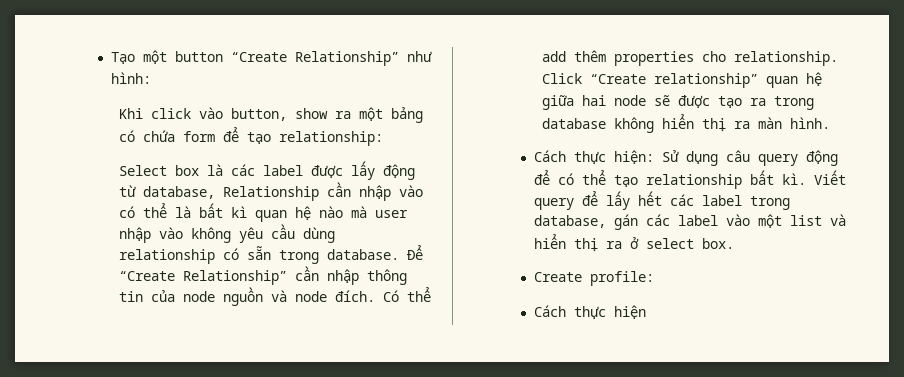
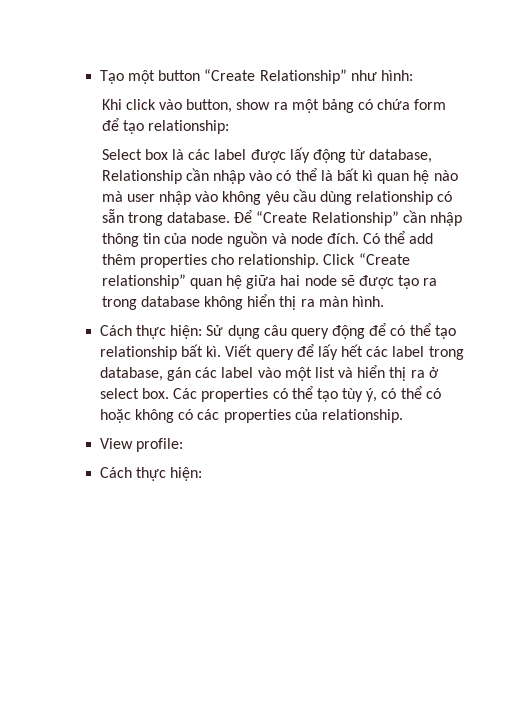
- Viết query để lấy hết các label trong database, gán các label vào một list và hiển thị ra ở select box.
- Create profile:
- Cách thực hiện
+ Viết query để lấy hết các label trong database, gán các label vào một list và hiển thị ra ở select box. Các properties có thể tạo tùy ý, có thể có hoặc không có các properties của relationship.
+ View profile:
+ Cách thực hiện:

